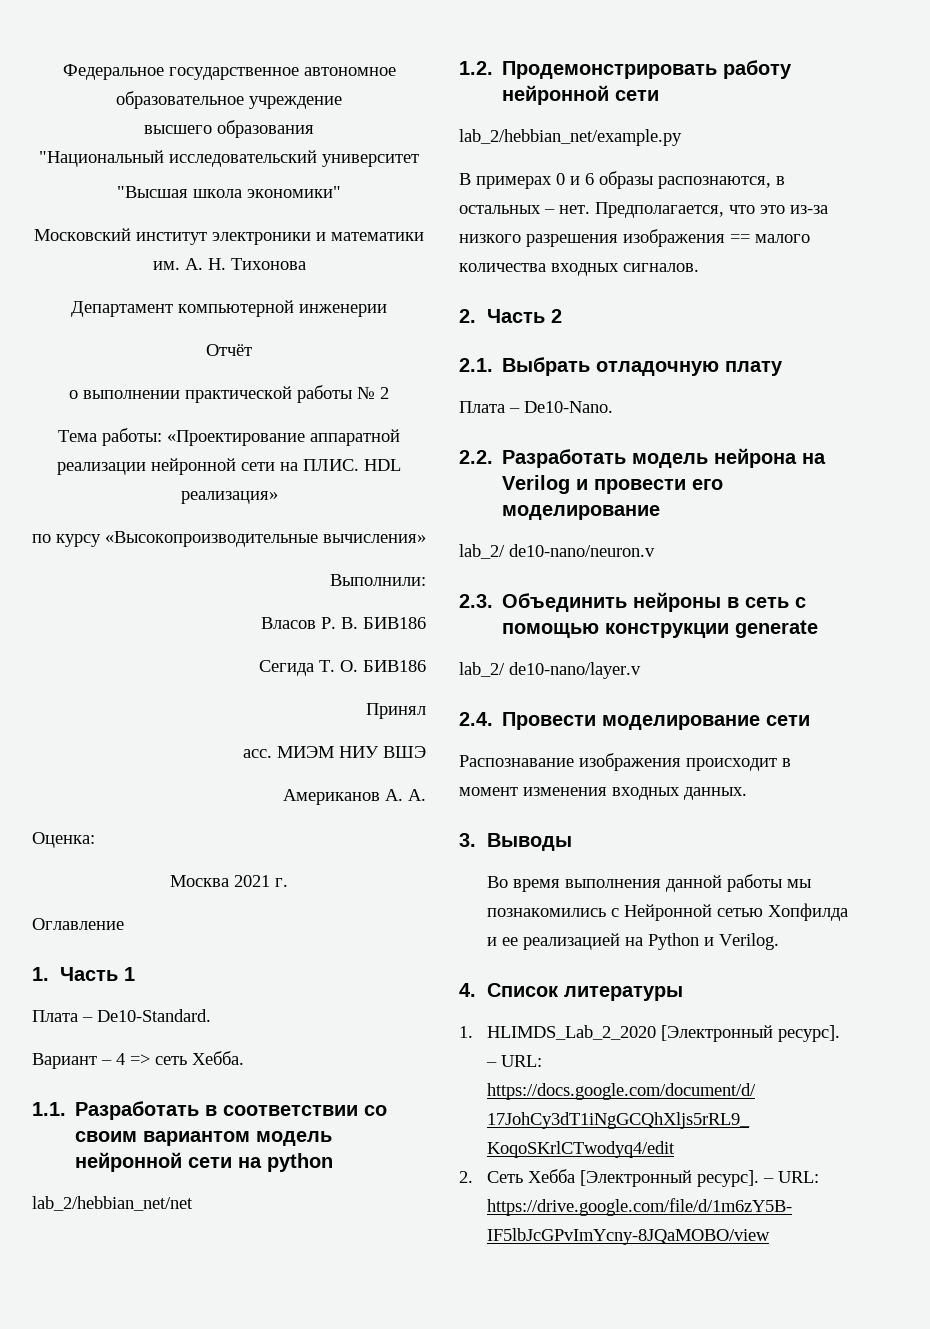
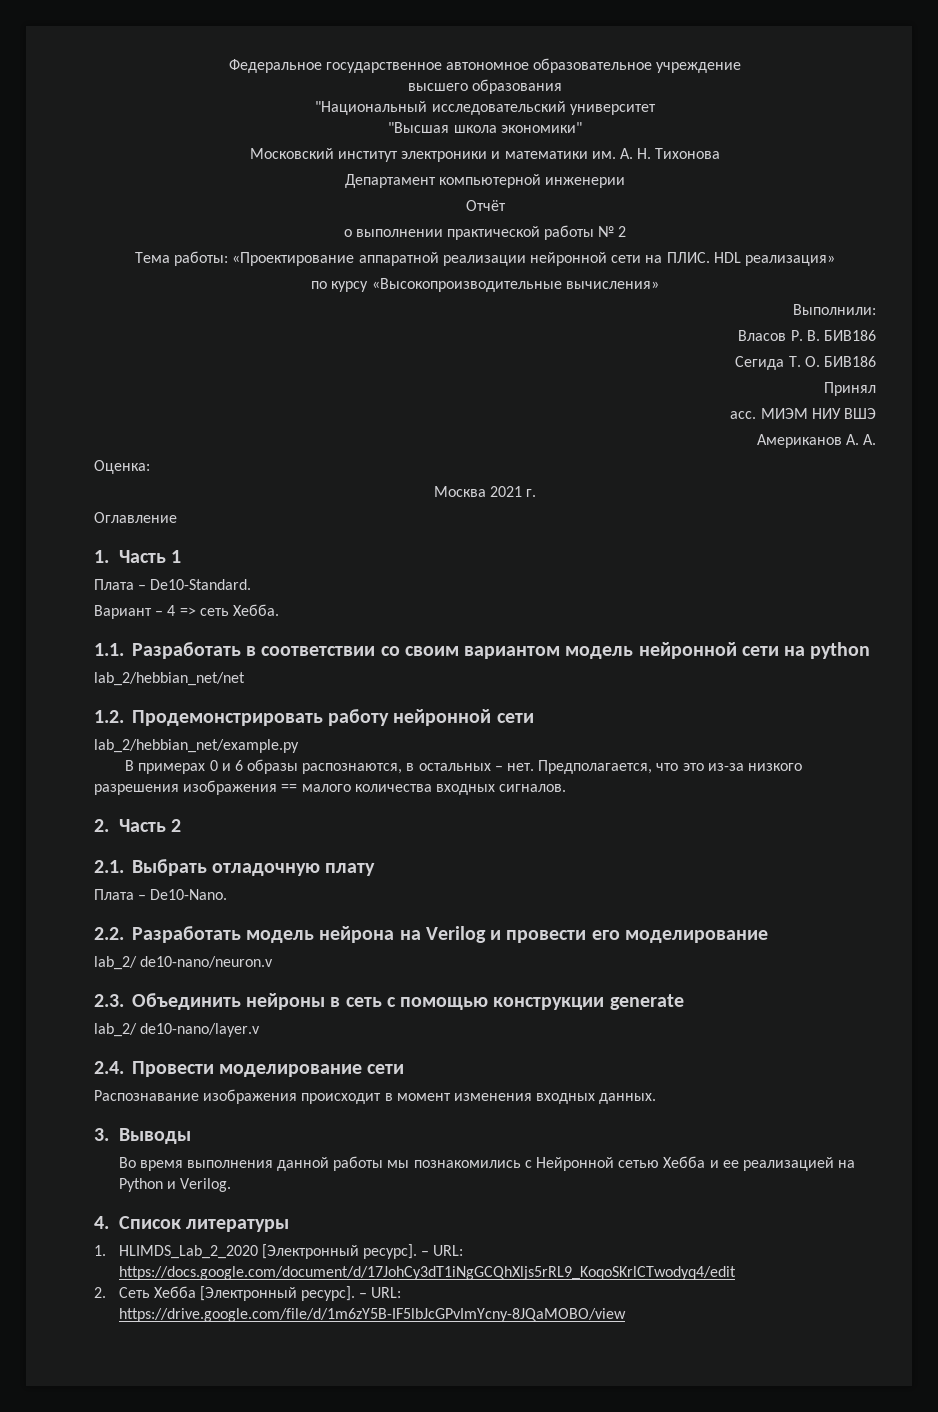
- Во время выполнения данной работы мы познакомились с Нейронной сетью Хопфилда и ее реализацией на Python и Verilog.
+ Во время выполнения данной работы мы познакомились с Нейронной сетью Хебба и ее реализацией на Python и Verilog.

